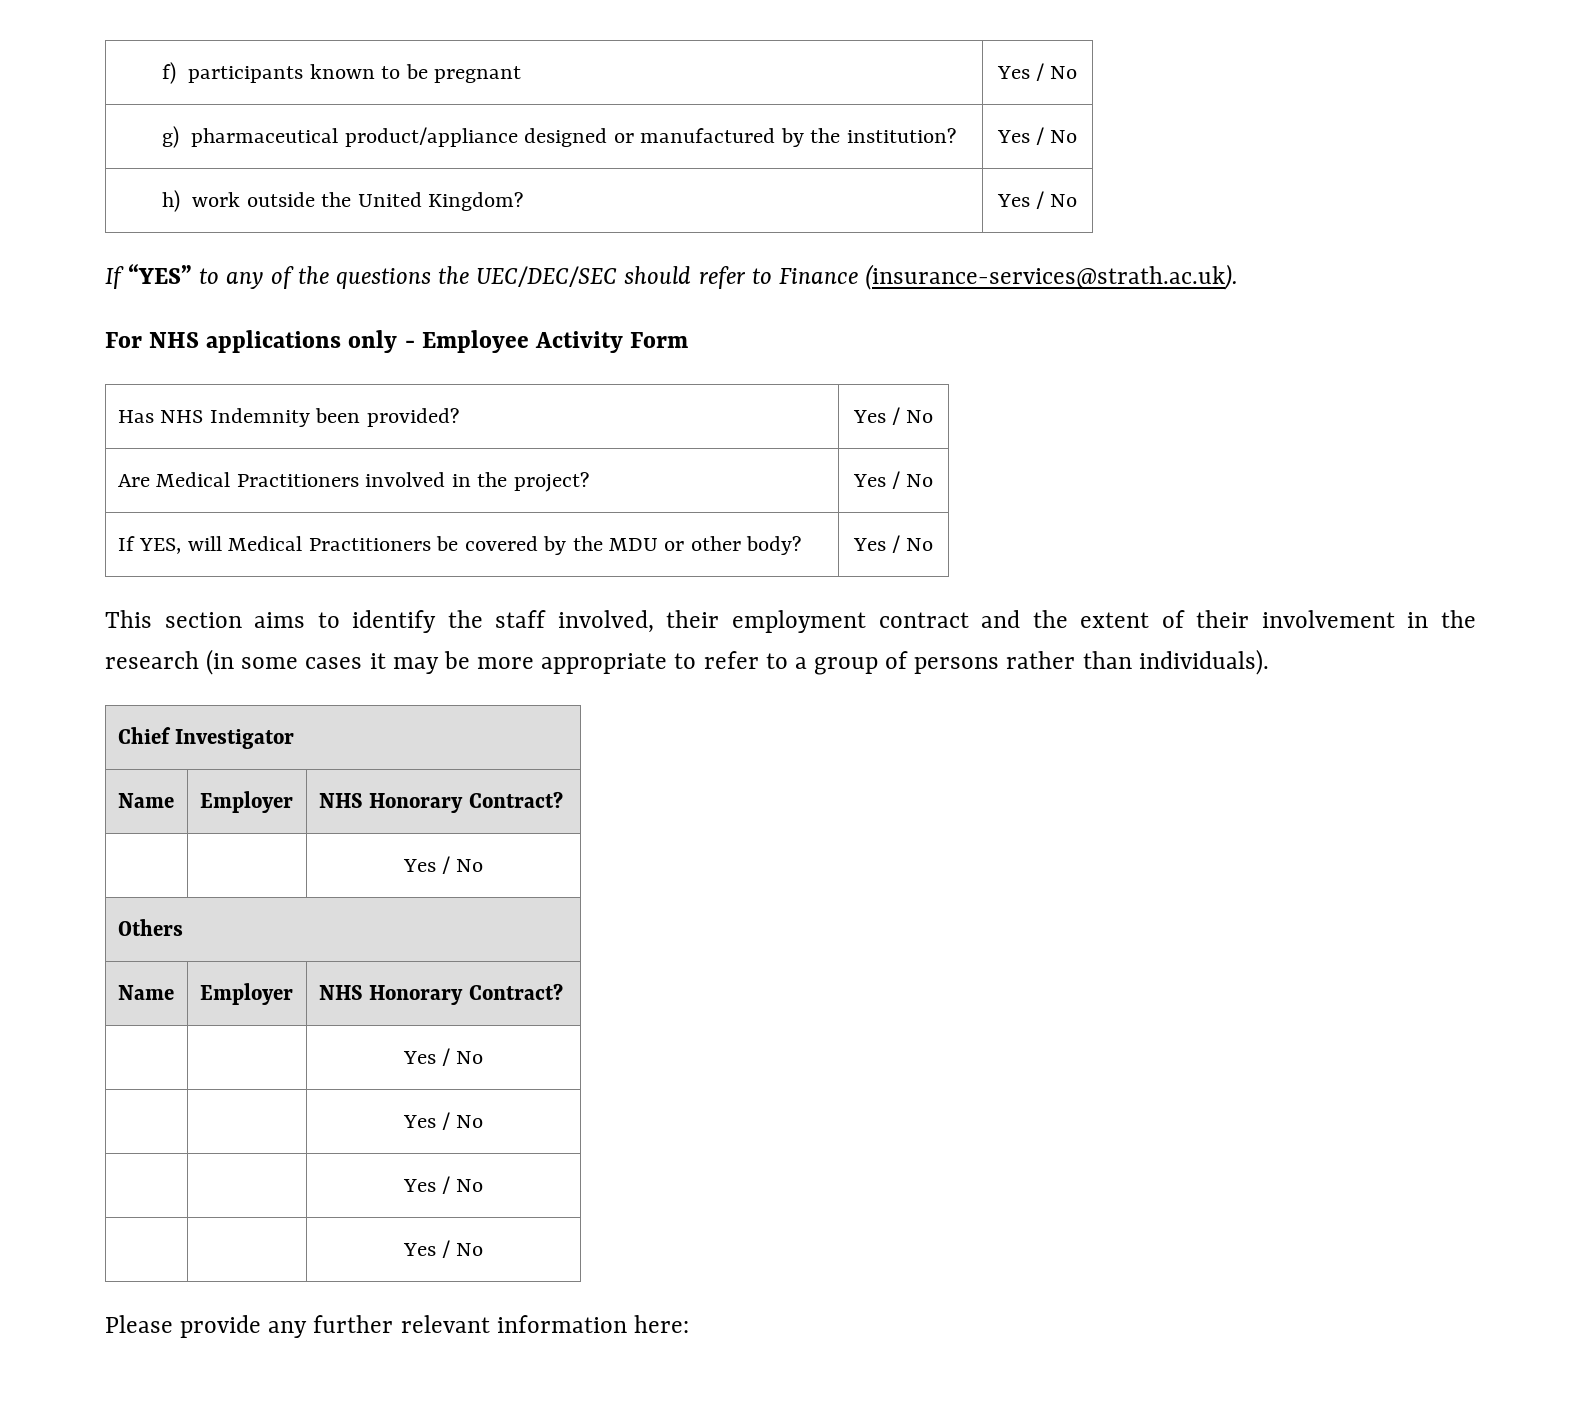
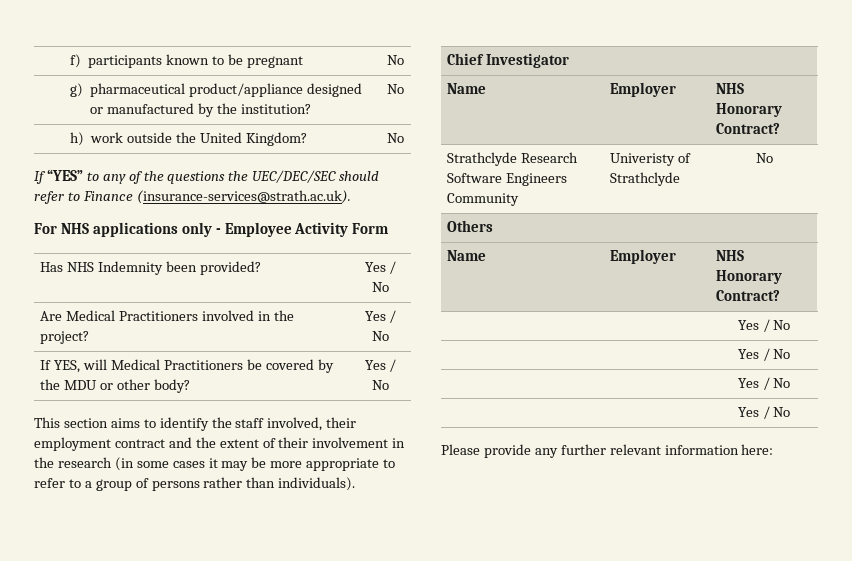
- f) participants known to be pregnant | Yes / No
+ f) participants known to be pregnant | No
- g) pharmaceutical product/appliance designed or manufactured by the institution? | Yes / No
+ g) pharmaceutical product/appliance designed or manufactured by the institution? | No
- h) work outside the United Kingdom? | Yes / No
+ h) work outside the United Kingdom? | No
  Chief Investigator
  Name | Employer | NHS Honorary Contract?
- | | Yes / No
+ Strathclyde Research Software Engineers Community | Univeristy of Strathclyde | No

